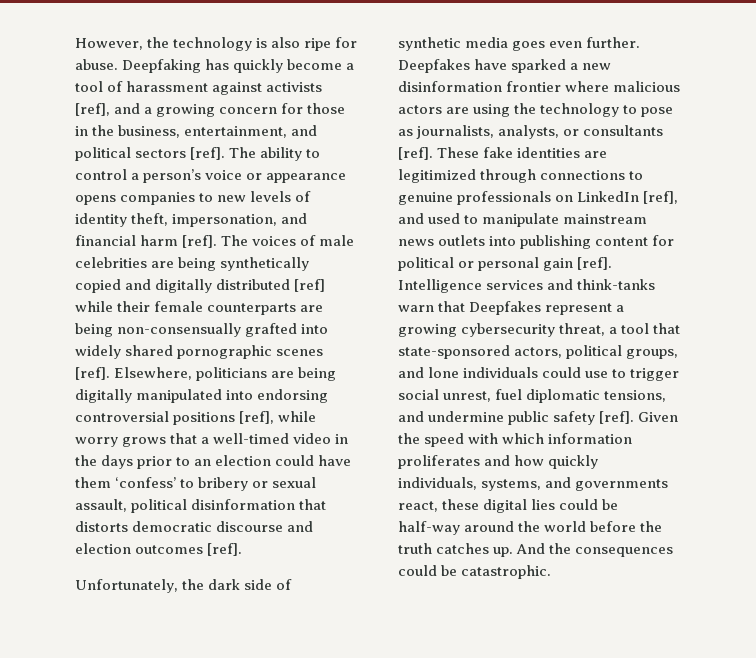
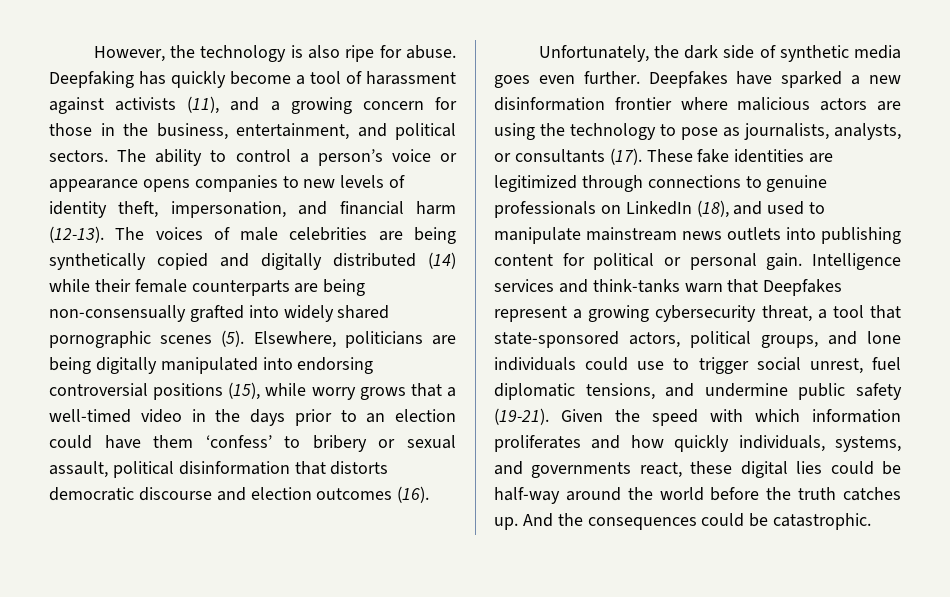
- Deepfaking has quickly become a tool of harassment against activists [ref], and a growing concern for those in the business, entertainment, and political sectors [ref].
+ Deepfaking has quickly become a tool of harassment against activists (11), and a growing concern for those in the business, entertainment, and political sectors.
- The ability to control a person’s voice or appearance opens companies to new levels of identity theft, impersonation, and financial harm [ref].
+ The ability to control a person’s voice or appearance opens companies to new levels of identity theft, impersonation, and financial harm (12-13).
- The voices of male celebrities are being synthetically copied and digitally distributed [ref] while their female counterparts are being non-consensually grafted into widely shared pornographic scenes [ref].
+ The voices of male celebrities are being synthetically copied and digitally distributed (14) while their female counterparts are being non-consensually grafted into widely shared pornographic scenes (5).
- Elsewhere, politicians are being digitally manipulated into endorsing controversial positions [ref], while worry grows that a well-timed video in the days prior to an election could have them ‘confess’ to bribery or sexual assault, political disinformation that distorts democratic discourse and election outcomes [ref].
+ Elsewhere, politicians are being digitally manipulated into endorsing controversial positions (15), while worry grows that a well-timed video in the days prior to an election could have them ‘confess’ to bribery or sexual assault, political disinformation that distorts democratic discourse and election outcomes (16).
- Deepfakes have sparked a new disinformation frontier where malicious actors are using the technology to pose as journalists, analysts, or consultants [ref].
+ Deepfakes have sparked a new disinformation frontier where malicious actors are using the technology to pose as journalists, analysts, or consultants (17).
- These fake identities are legitimized through connections to genuine professionals on LinkedIn [ref], and used to manipulate mainstream news outlets into publishing content for political or personal gain [ref].
+ These fake identities are legitimized through connections to genuine professionals on LinkedIn (18), and used to manipulate mainstream news outlets into publishing content for political or personal gain.
- Intelligence services and think-tanks warn that Deepfakes represent a growing cybersecurity threat, a tool that state-sponsored actors, political groups, and lone individuals could use to trigger social unrest, fuel diplomatic tensions, and undermine public safety [ref].
+ Intelligence services and think-tanks warn that Deepfakes represent a growing cybersecurity threat, a tool that state-sponsored actors, political groups, and lone individuals could use to trigger social unrest, fuel diplomatic tensions, and undermine public safety (19-21).

